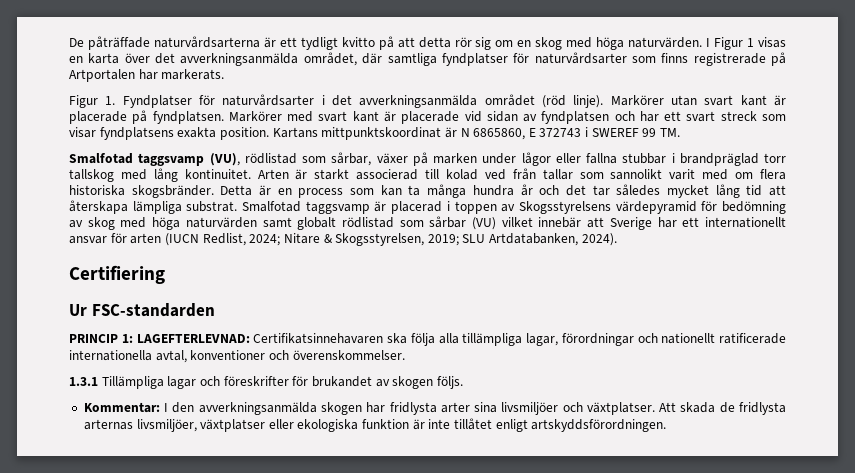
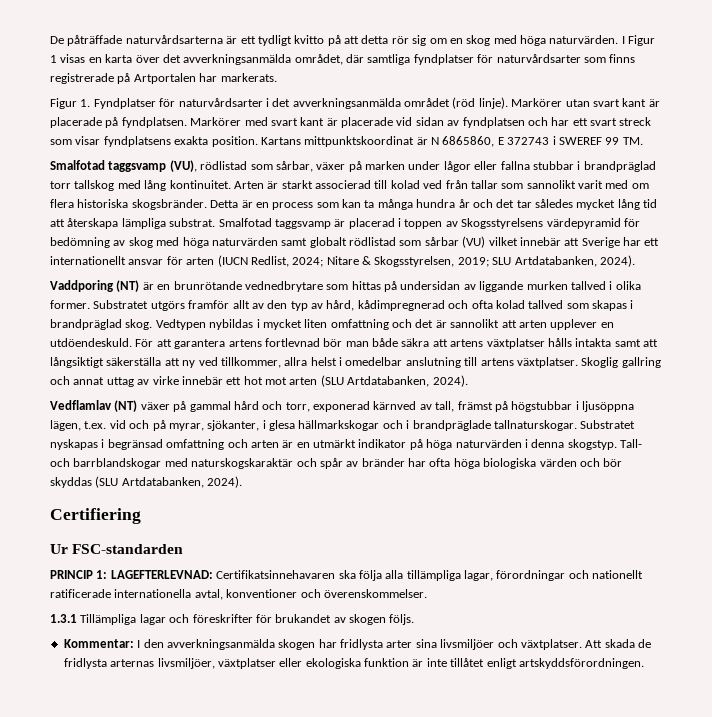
+ Vaddporing (NT) är en brunrötande vednedbrytare som hittas på undersidan av liggande murken tallved i olika former. Substratet utgörs framför allt av den typ av hård, kådimpregnerad och ofta kolad tallved som skapas i brandpräglad skog. Vedtypen nybildas i mycket liten omfattning och det är sannolikt att arten upplever en utdöendeskuld. För att garantera artens fortlevnad bör man både säkra att artens växtplatser hålls intakta samt att långsiktigt säkerställa att ny ved tillkommer, allra helst i omedelbar anslutning till artens växtplatser. Skoglig gallring och annat uttag av virke innebär ett hot mot arten (SLU Artdatabanken, 2024).
+ Vedflamlav (NT) växer på gammal hård och torr, exponerad kärnved av tall, främst på högstubbar i ljusöppna lägen, t.ex. vid och på myrar, sjökanter, i glesa hällmarkskogar och i brandpräglade tallnaturskogar. Substratet nyskapas i begränsad omfattning och arten är en utmärkt indikator på höga naturvärden i denna skogstyp. Tall- och barrblandskogar med naturskogskaraktär och spår av bränder har ofta höga biologiska värden och bör skyddas (SLU Artdatabanken, 2024).

